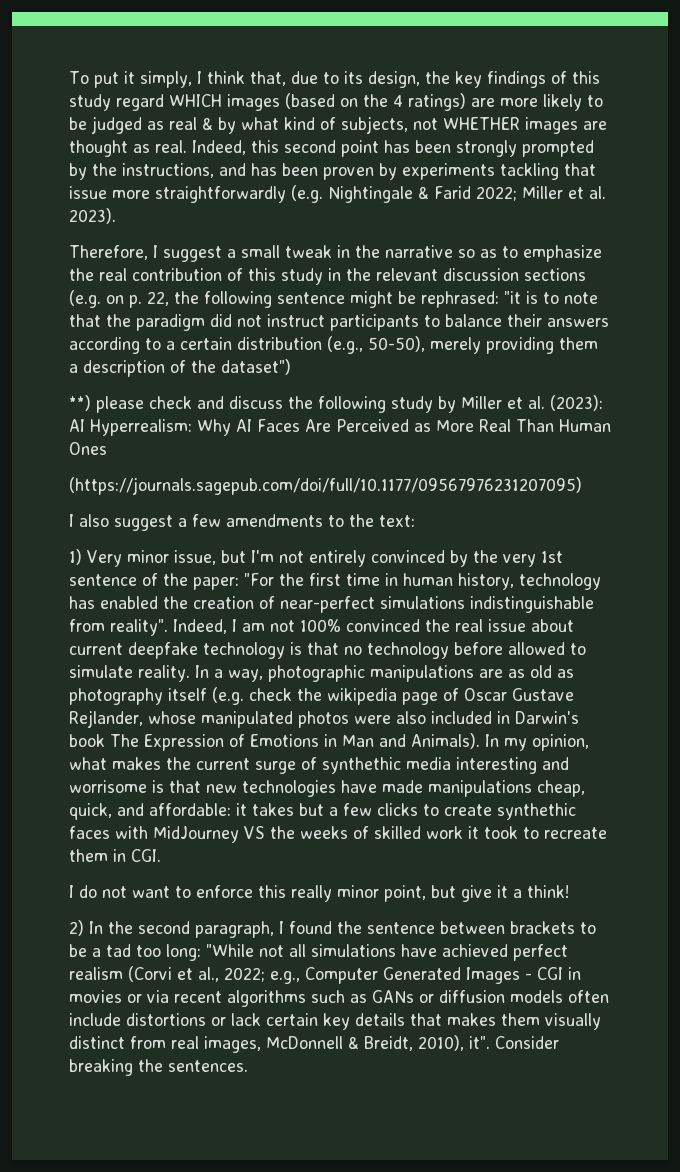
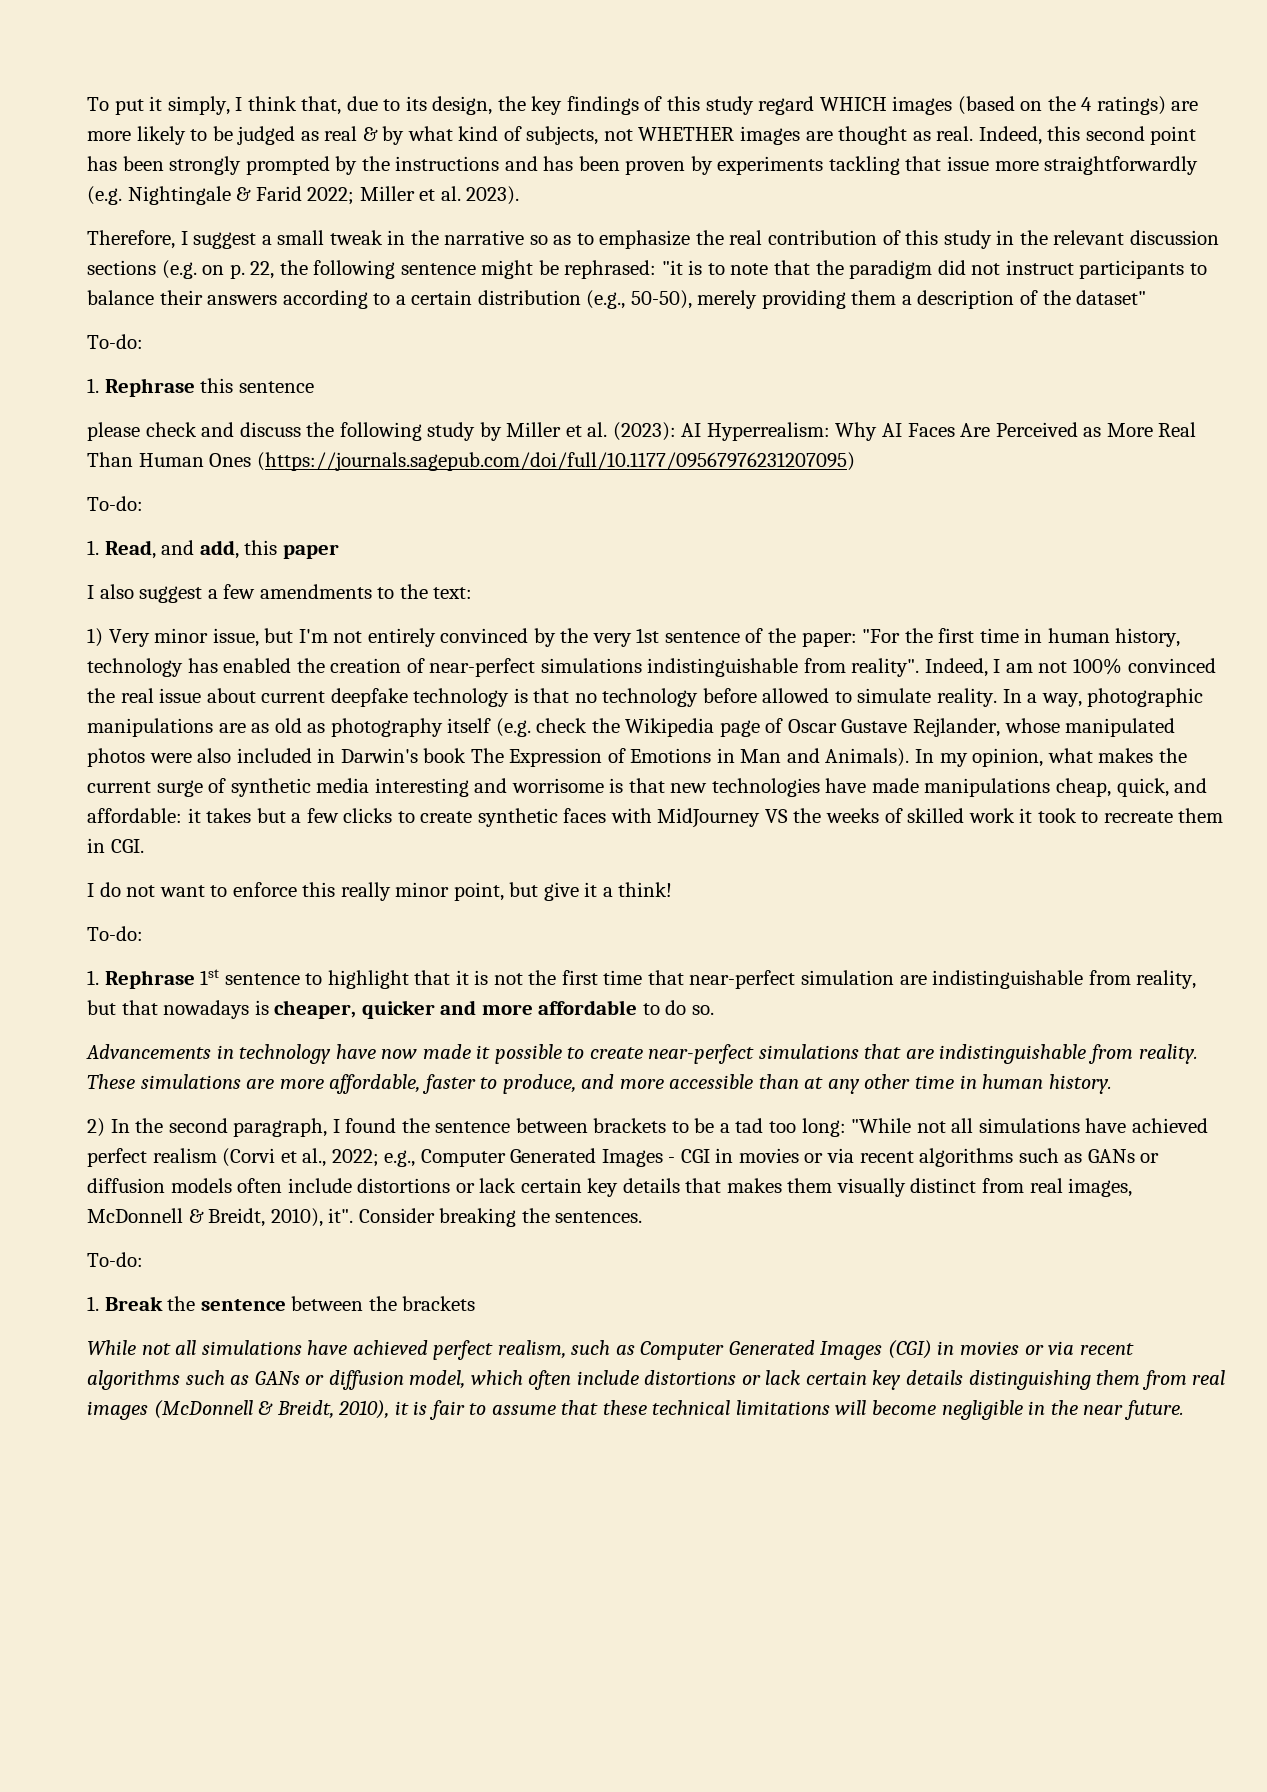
- Indeed, this second point has been strongly prompted by the instructions, and has been proven by experiments tackling that issue more straightforwardly (e.g. Nightingale & Farid 2022; Miller et al. 2023).
+ Indeed, this second point has been strongly prompted by the instructions and has been proven by experiments tackling that issue more straightforwardly (e.g. Nightingale & Farid 2022; Miller et al. 2023).
- "it is to note that the paradigm did not instruct participants to balance their answers according to a certain distribution (e.g., 50-50), merely providing them a description of the dataset")
- **) please check and discuss the following study by Miller et al. (2023):
+ "it is to note that the paradigm did not instruct participants to balance their answers according to a certain distribution (e.g., 50-50), merely providing them a description of the dataset"
+ To-do:
+ 1. Rephrase this sentence
+ please check and discuss the following study by Miller et al. (2023):
- Why AI Faces Are Perceived as More Real Than Human Ones
- (https://journals.sagepub.com/doi/full/10.1177/09567976231207095)
+ Why AI Faces Are Perceived as More Real Than Human Ones (https://journals.sagepub.com/doi/full/10.1177/09567976231207095)
+ To-do:
+ 1. Read, and add, this paper
- In a way, photographic manipulations are as old as photography itself (e.g. check the wikipedia page of Oscar Gustave Rejlander, whose manipulated photos were also included in Darwin's book The Expression of Emotions in Man and Animals).
+ In a way, photographic manipulations are as old as photography itself (e.g. check the Wikipedia page of Oscar Gustave Rejlander, whose manipulated photos were also included in Darwin's book The Expression of Emotions in Man and Animals).
- In my opinion, what makes the current surge of synthethic media interesting and worrisome is that new technologies have made manipulations cheap, quick, and affordable: it takes but a few clicks to create synthethic faces with MidJourney VS the weeks of skilled work it took to recreate them in CGI.
+ In my opinion, what makes the current surge of synthetic media interesting and worrisome is that new technologies have made manipulations cheap, quick, and affordable: it takes but a few clicks to create synthetic faces with MidJourney VS the weeks of skilled work it took to recreate them in CGI.
  I do not want to enforce this really minor point, but give it a think!
+ To-do:
+ 1. Rephrase 1st sentence to highlight that it is not the first time that near-perfect simulation are indistinguishable from reality, but that nowadays is cheaper, quicker and more affordable to do so.
+ Advancements in technology have now made it possible to create near-perfect simulations that are indistinguishable from reality. These simulations are more affordable, faster to produce, and more accessible than at any other time in human history.
  Consider breaking the sentences.
+ To-do:
+ 1. Break the sentence between the brackets
+ While not all simulations have achieved perfect realism, such as Computer Generated Images (CGI) in movies or via recent algorithms such as GANs or diffusion model, which often include distortions or lack certain key details distinguishing them from real images (McDonnell & Breidt, 2010), it is fair to assume that these technical limitations will become negligible in the near future.

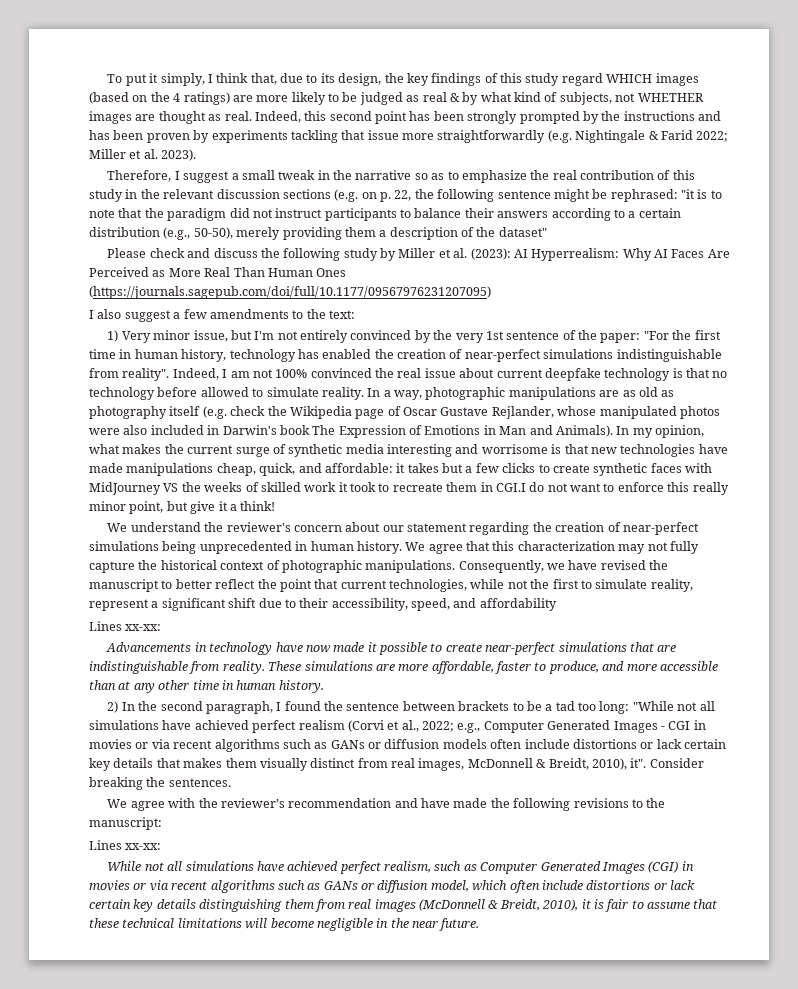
  "it is to note that the paradigm did not instruct participants to balance their answers according to a certain distribution (e.g., 50-50), merely providing them a description of the dataset"
- To-do:
- 1. Rephrase this sentence
- please check and discuss the following study by Miller et al. (2023):
+ Please check and discuss the following study by Miller et al. (2023):
  Why AI Faces Are Perceived as More Real Than Human Ones (https://journals.sagepub.com/doi/full/10.1177/09567976231207095)
- To-do:
- 1. Read, and add, this paper
- it takes but a few clicks to create synthetic faces with MidJourney VS the weeks of skilled work it took to recreate them in CGI.
- I do not want to enforce this really minor point, but give it a think!
- To-do:
- 1. Rephrase 1st sentence to highlight that it is not the first time that near-perfect simulation are indistinguishable from reality, but that nowadays is cheaper, quicker and more affordable to do so.
+ it takes but a few clicks to create synthetic faces with MidJourney VS the weeks of skilled work it took to recreate them in CGI.I do not want to enforce this really minor point, but give it a think!
+ We understand the reviewer's concern about our statement regarding the creation of near-perfect simulations being unprecedented in human history. We agree that this characterization may not fully capture the historical context of photographic manipulations. Consequently, we have revised the manuscript to better reflect the point that current technologies, while not the first to simulate reality, represent a significant shift due to their accessibility, speed, and affordability
+ Lines xx-xx:
  Consider breaking the sentences.
- To-do:
- 1. Break the sentence between the brackets
+ We agree with the reviewer’s recommendation and have made the following revisions to the manuscript:
+ Lines xx-xx:

